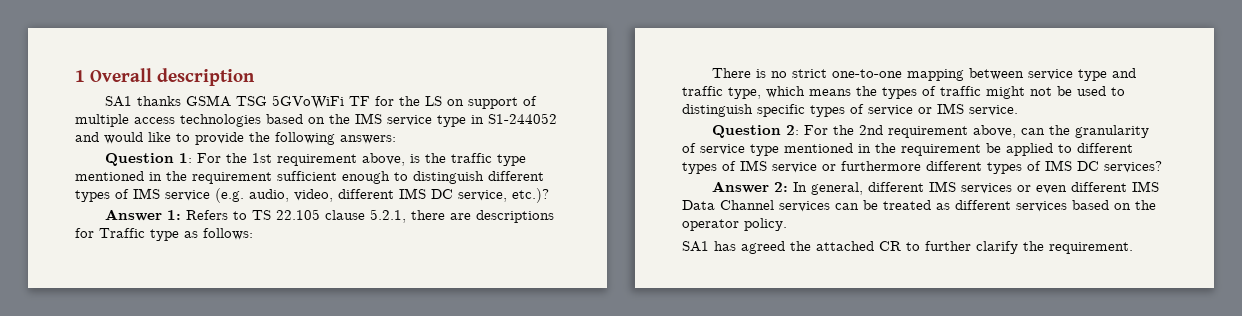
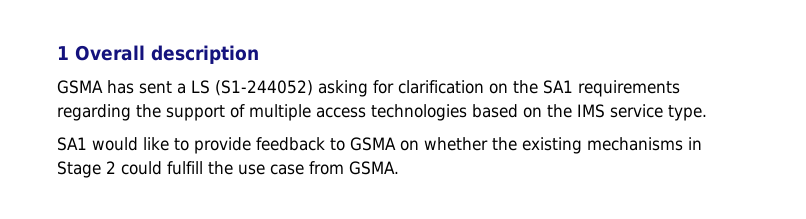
- SA1 thanks GSMA TSG 5GVoWiFi TF for the LS on support of multiple access technologies based on the IMS service type in S1-244052 and would like to provide the following answers:
- Question 1: For the 1st requirement above, is the traffic type mentioned in the requirement sufficient enough to distinguish different types of IMS service (e.g. audio, video, different IMS DC service, etc.)?
- Answer 1: Refers to TS 22.105 clause 5.2.1, there are descriptions for Traffic type as follows:
- There is no strict one-to-one mapping between service type and traffic type, which means the types of traffic might not be used to distinguish specific types of service or IMS service.
- Question 2: For the 2nd requirement above, can the granularity of service type mentioned in the requirement be applied to different types of IMS service or furthermore different types of IMS DC services?
- Answer 2: In general, different IMS services or even different IMS Data Channel services can be treated as different services based on the operator policy.
- SA1 has agreed the attached CR to further clarify the requirement.
+ GSMA has sent a LS (S1-244052) asking for clarification on the SA1 requirements regarding the support of multiple access technologies based on the IMS service type.
+ SA1 would like to provide feedback to GSMA on whether the existing mechanisms in Stage 2 could fulfill the use case from GSMA.

